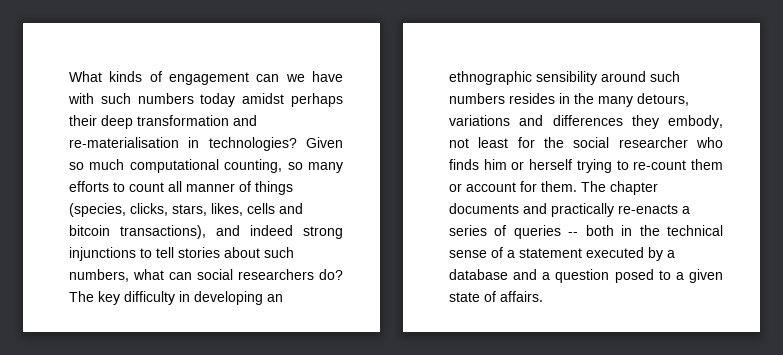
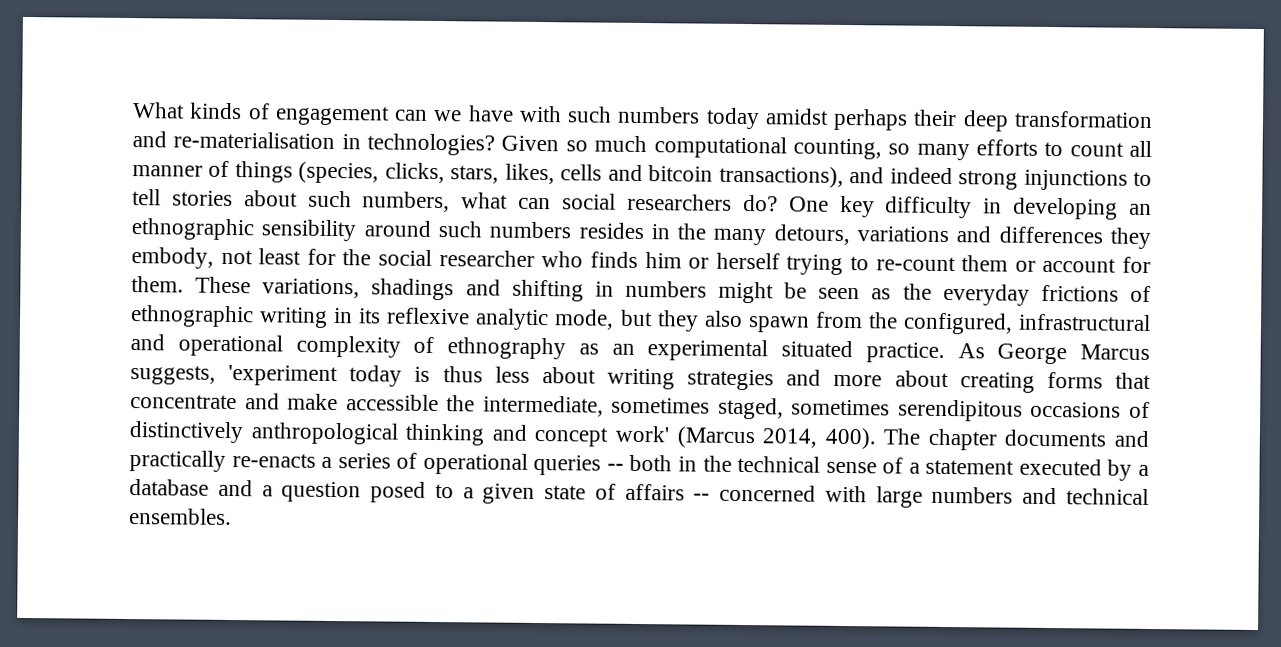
- The key difficulty in developing an ethnographic sensibility around such numbers resides in the many detours, variations and differences they embody, not least for the social researcher who finds him or herself trying to re-count them or account for them.
+ One key difficulty in developing an ethnographic sensibility around such numbers resides in the many detours, variations and differences they embody, not least for the social researcher who finds him or herself trying to re-count them or account for them.
+ These variations, shadings and shifting in numbers might be seen as the everyday frictions of ethnographic writing in its reflexive analytic mode, but they also spawn from the configured, infrastructural and operational complexity of ethnography as an experimental situated practice. As George Marcus suggests, 'experiment today is thus less about writing strategies and more about creating forms that concentrate and make accessible the intermediate, sometimes staged, sometimes serendipitous occasions of distinctively anthropological thinking and concept work' (Marcus 2014, 400).
- The chapter documents and practically re-enacts a series of queries -- both in the technical sense of a statement executed by a database and a question posed to a given state of affairs.
+ The chapter documents and practically re-enacts a series of operational queries -- both in the technical sense of a statement executed by a database and a question posed to a given state of affairs -- concerned with large numbers and technical ensembles.

